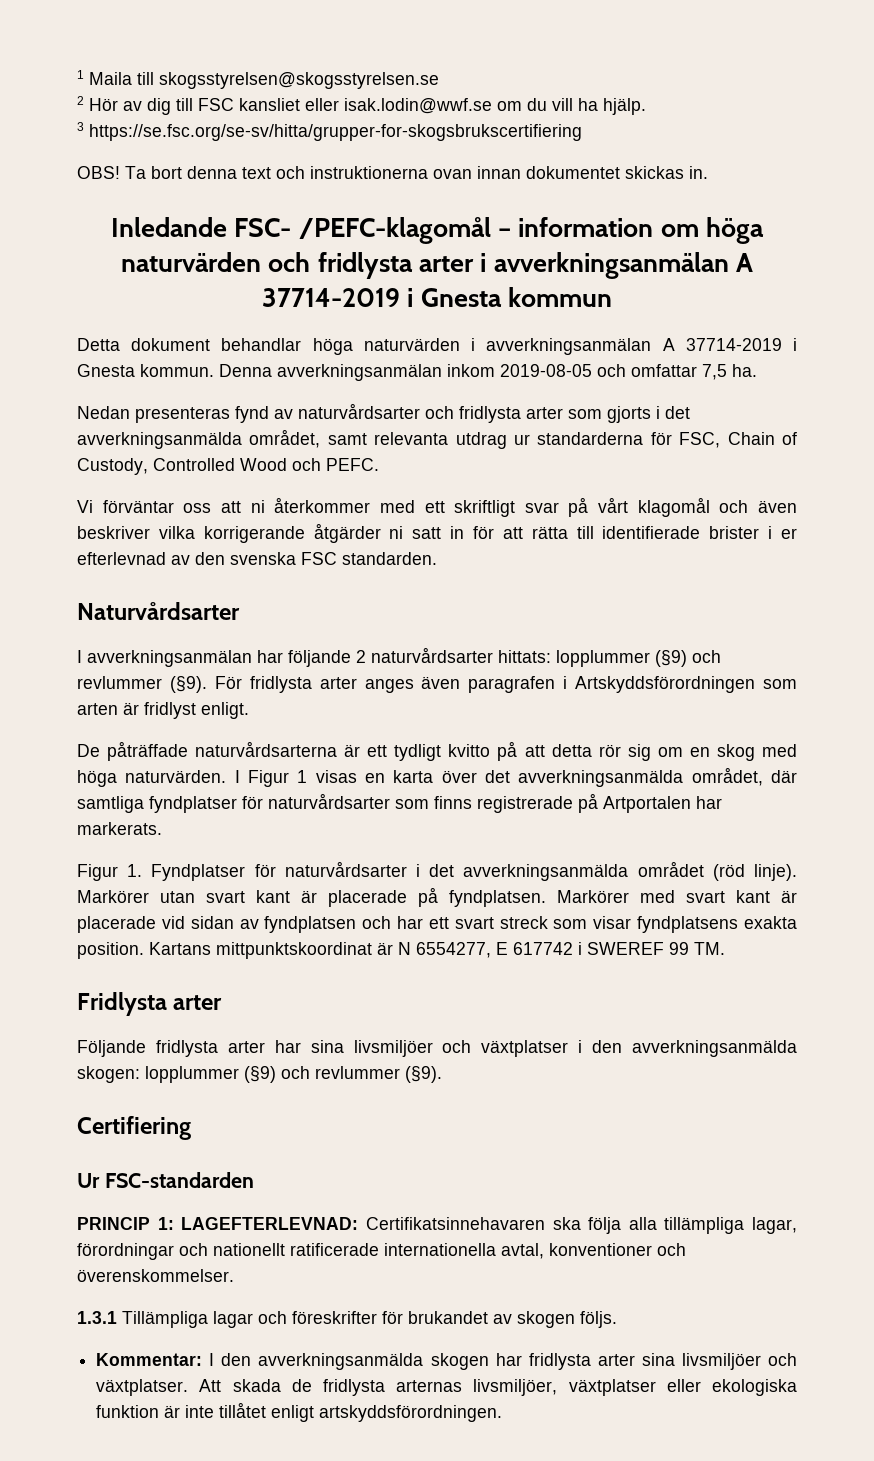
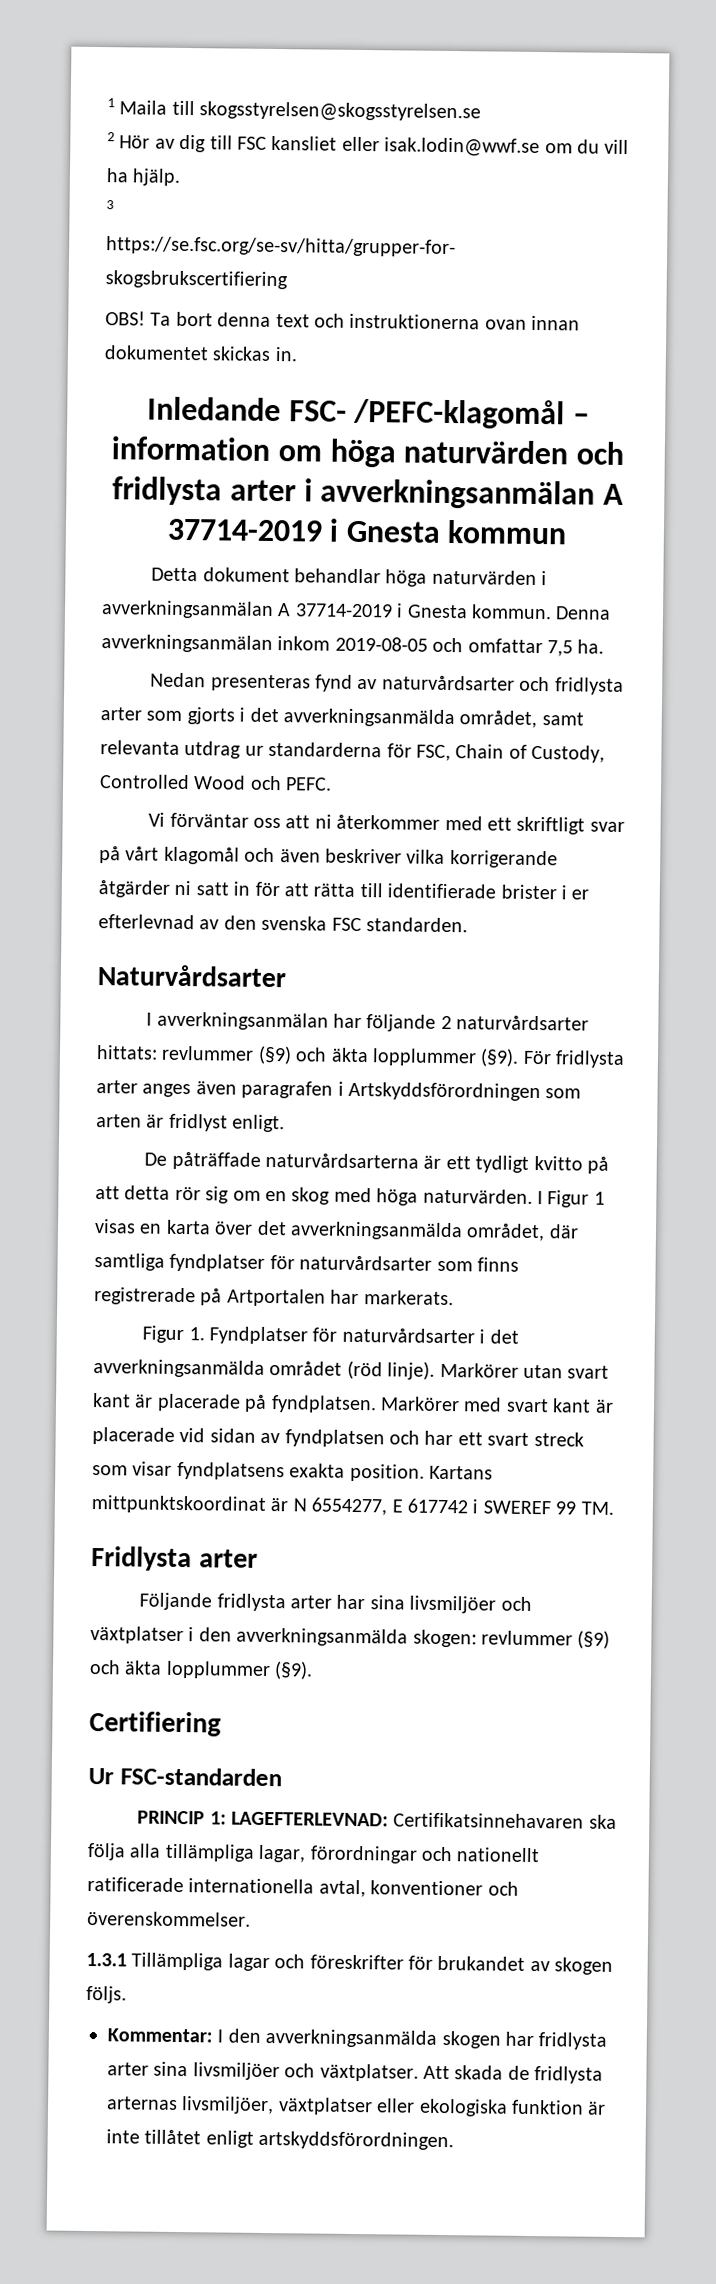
- I avverkningsanmälan har följande 2 naturvårdsarter hittats: lopplummer (§9) och revlummer (§9).
+ I avverkningsanmälan har följande 2 naturvårdsarter hittats: revlummer (§9) och äkta lopplummer (§9).
- Följande fridlysta arter har sina livsmiljöer och växtplatser i den avverkningsanmälda skogen: lopplummer (§9) och revlummer (§9).
+ Följande fridlysta arter har sina livsmiljöer och växtplatser i den avverkningsanmälda skogen: revlummer (§9) och äkta lopplummer (§9).

